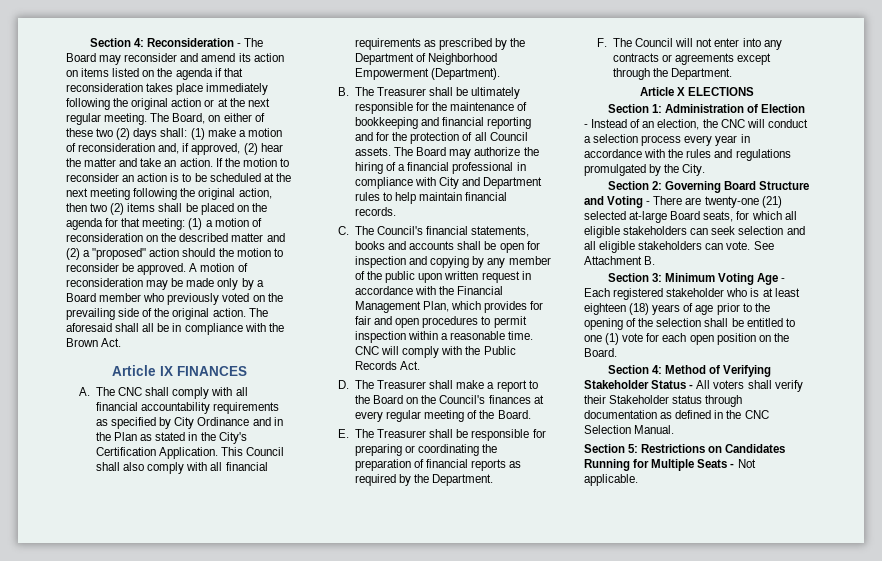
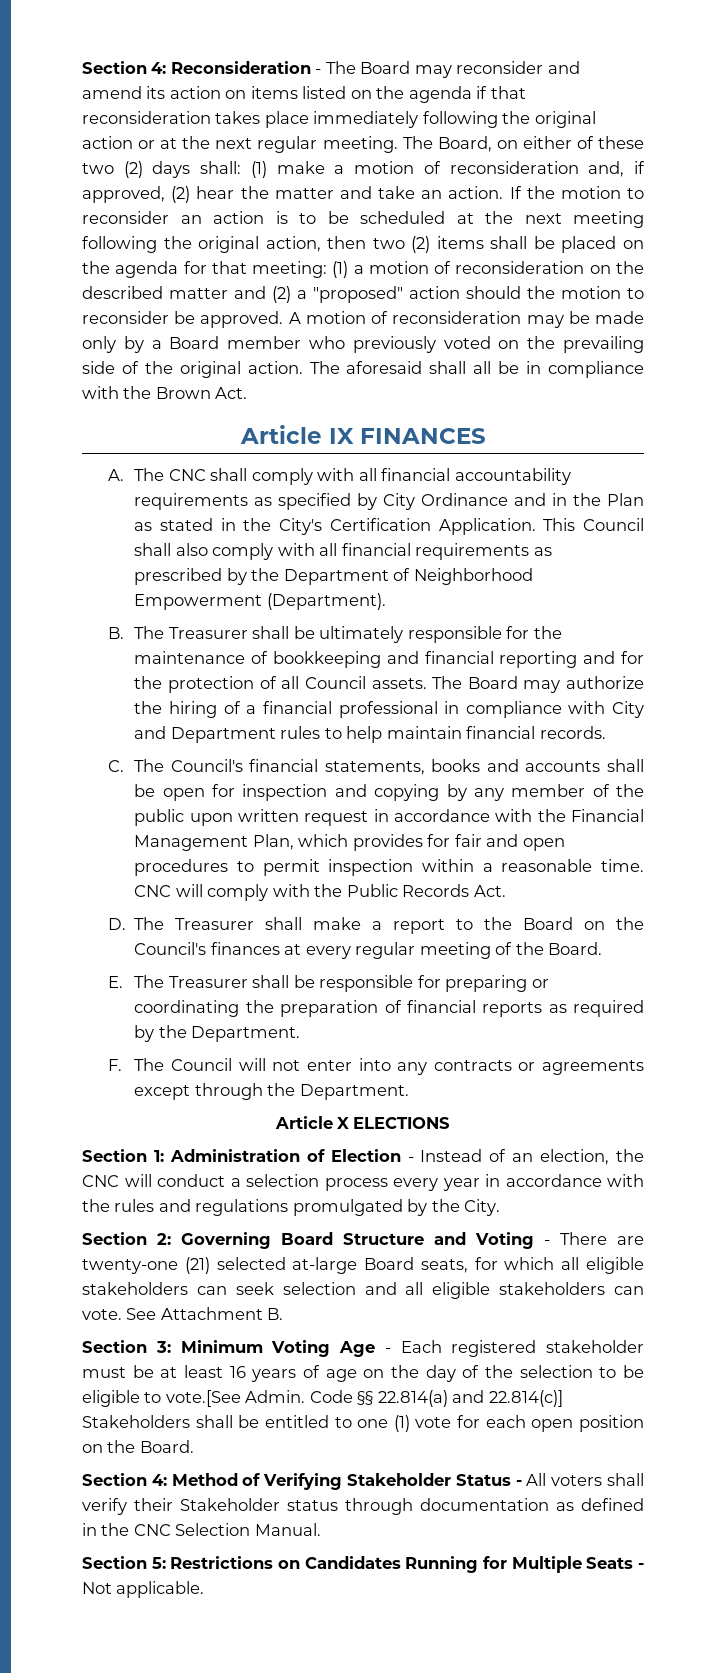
- Section 3: Minimum Voting Age - Each registered stakeholder who is at least eighteen (18) years of age prior to the opening of the selection shall be entitled to one (1) vote for each open position on the Board.
+ Section 3: Minimum Voting Age - Each registered stakeholder must be at least 16 years of age on the day of the selection to be eligible to vote.[See Admin. Code §§ 22.814(a) and 22.814(c)] Stakeholders shall be entitled to one (1) vote for each open position on the Board.

